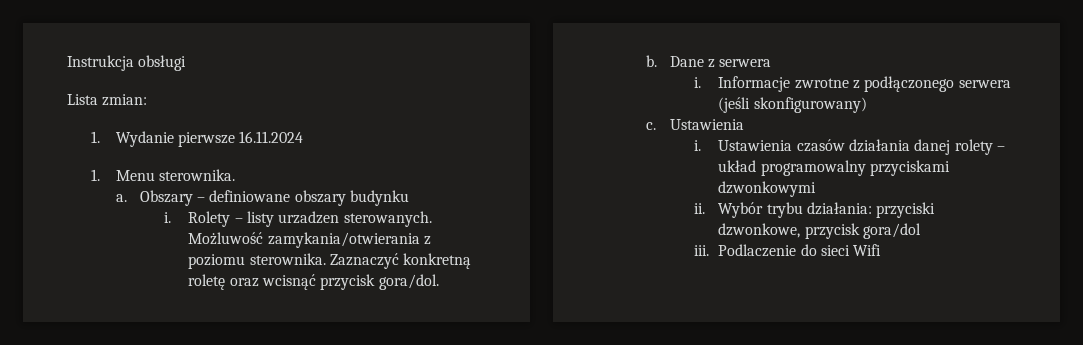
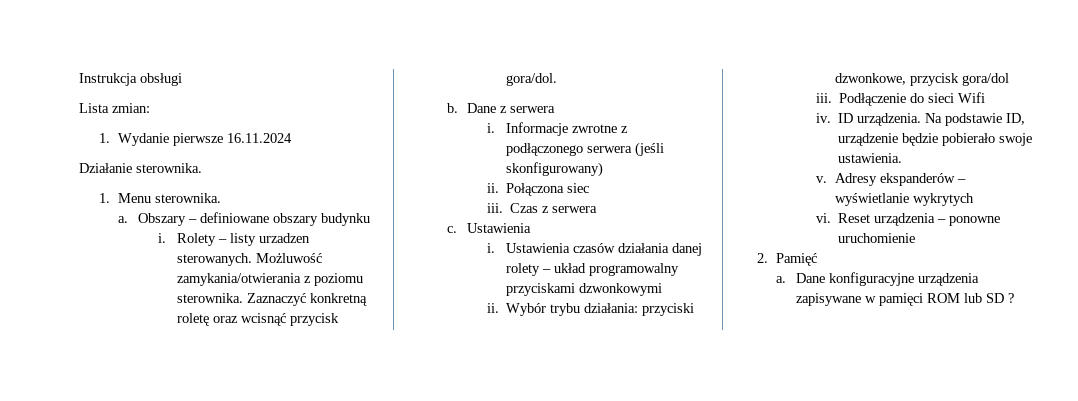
+ Działanie sterownika.
+ ii. Połączona siec
+ iii. Czas z serwera
- Podlaczenie do sieci Wifi
+ Podłączenie do sieci Wifi
+ iv. ID urządzenia. Na podstawie ID, urządzenie będzie pobierało swoje ustawienia.
+ v. Adresy ekspanderów – wyświetlanie wykrytych
+ vi. Reset urządzenia – ponowne uruchomienie
+ 2. Pamięć
+ a. Dane konfiguracyjne urządzenia zapisywane w pamięci ROM lub SD ?

